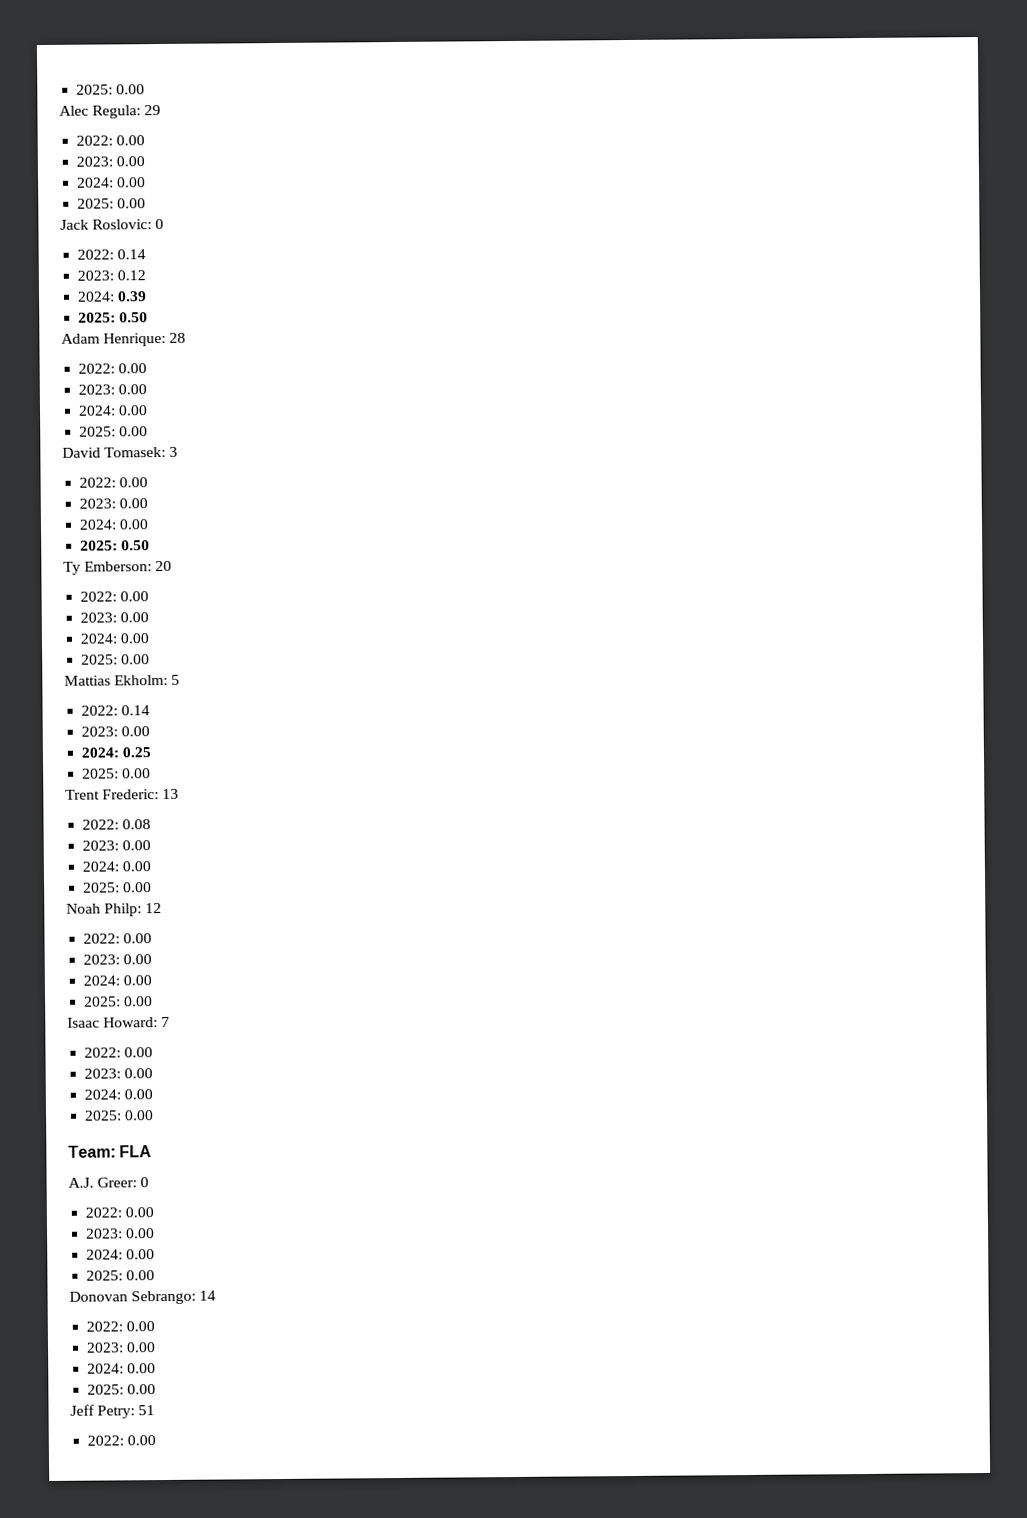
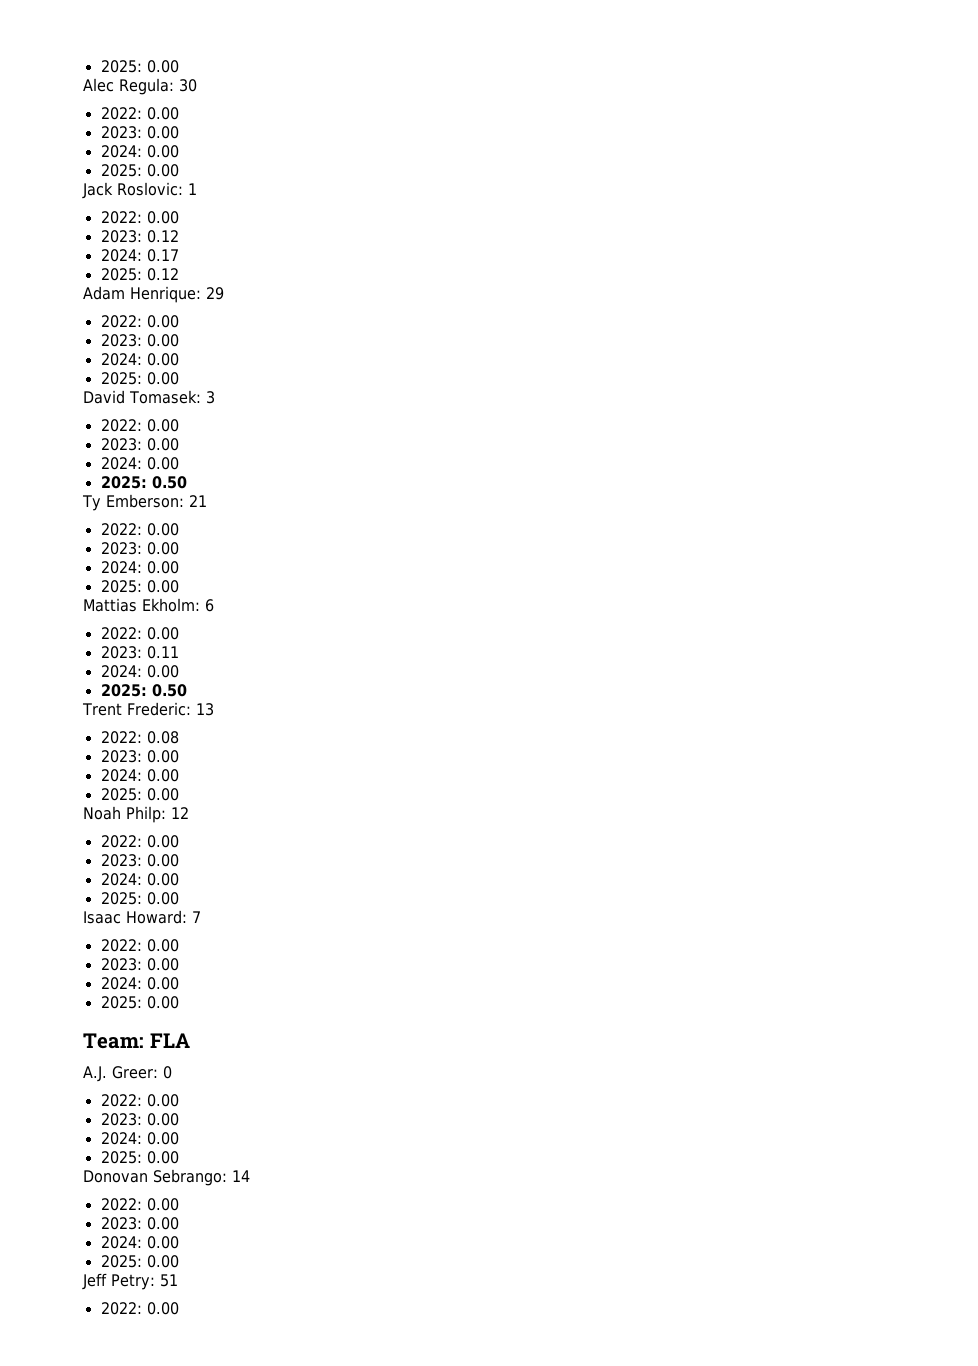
- Alec Regula: 29
+ Alec Regula: 30
- Jack Roslovic: 0
- 2022: 0.14
+ Jack Roslovic: 1
+ 2022: 0.00
- 2024: 0.39
- 2025: 0.50
+ 2024: 0.17
+ 2025: 0.12
- Adam Henrique: 28
+ Adam Henrique: 29
- Ty Emberson: 20
+ Ty Emberson: 21
- Mattias Ekholm: 5
- 2022: 0.14
- 2023: 0.00
- 2024: 0.25
- 2025: 0.00
+ Mattias Ekholm: 6
+ 2022: 0.00
+ 2023: 0.11
+ 2024: 0.00
+ 2025: 0.50

